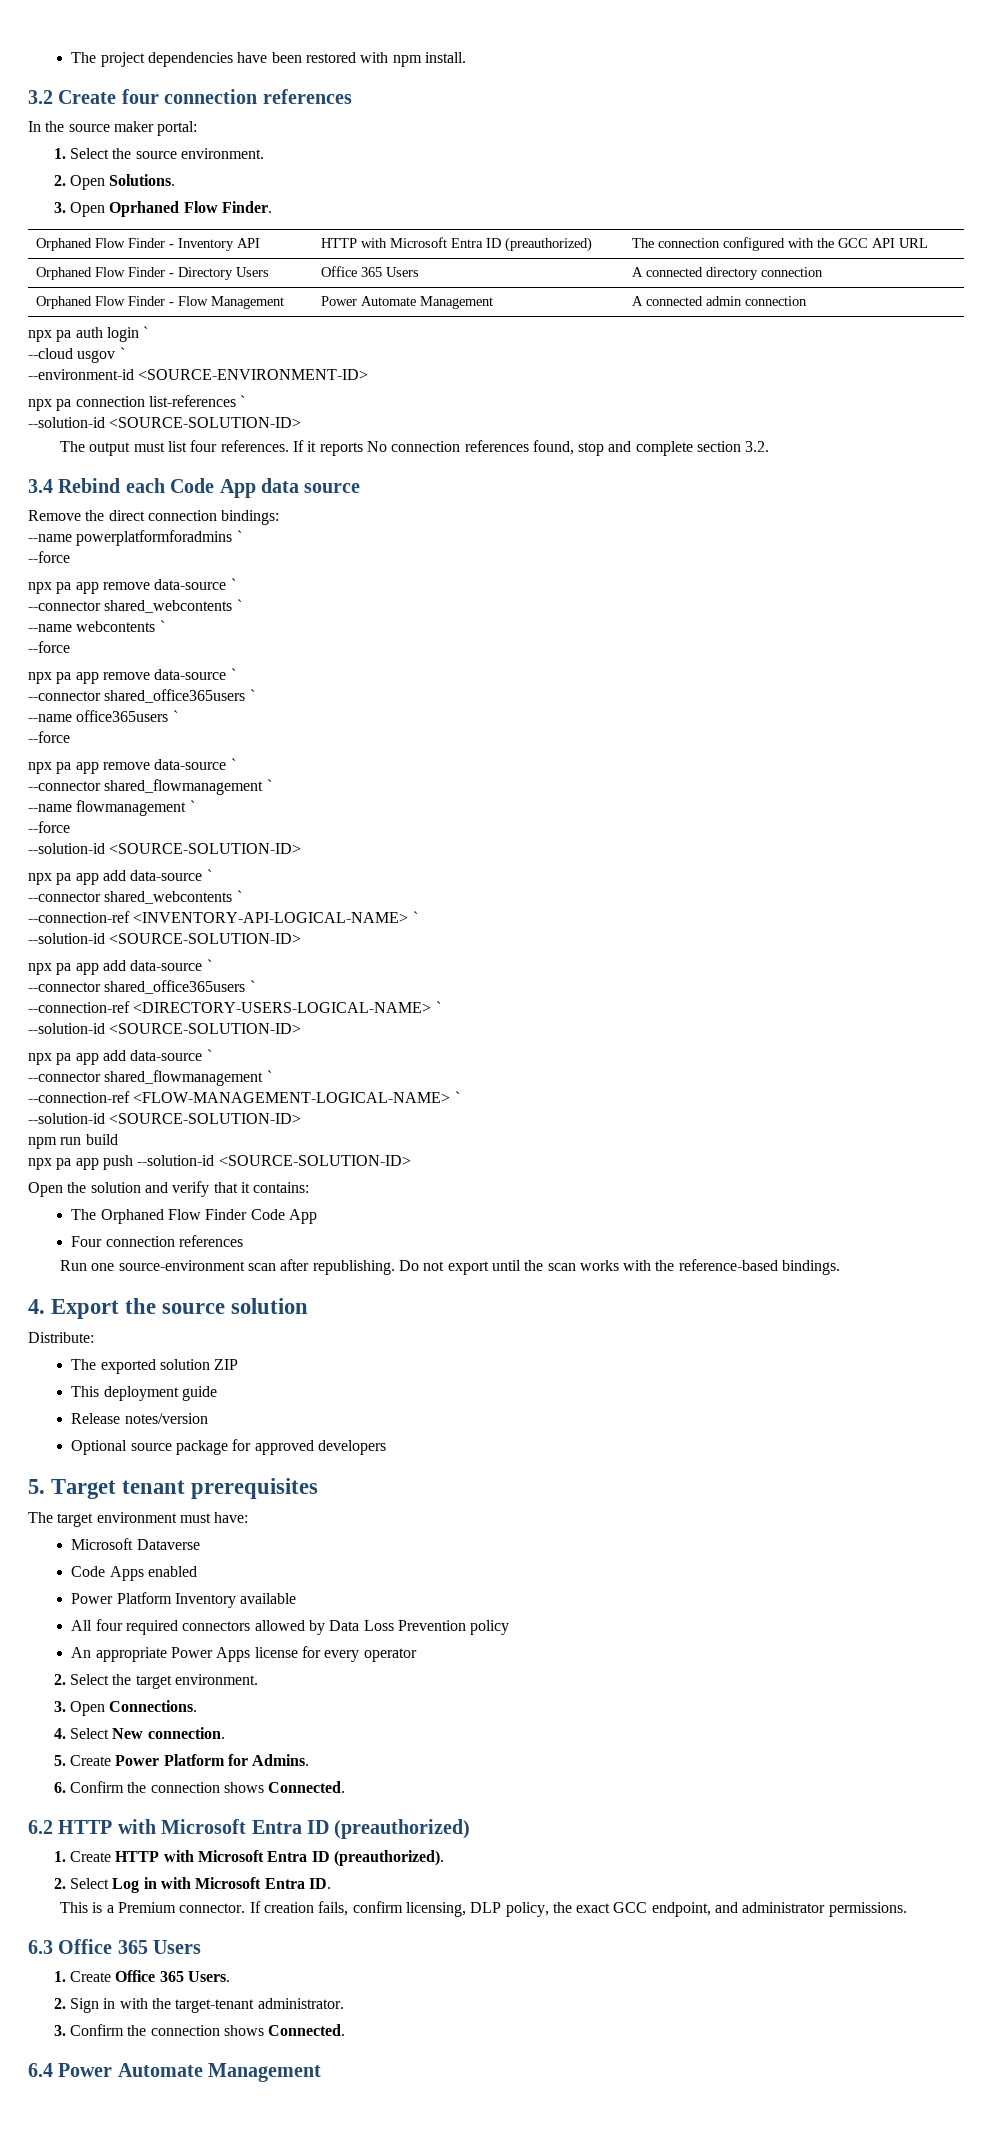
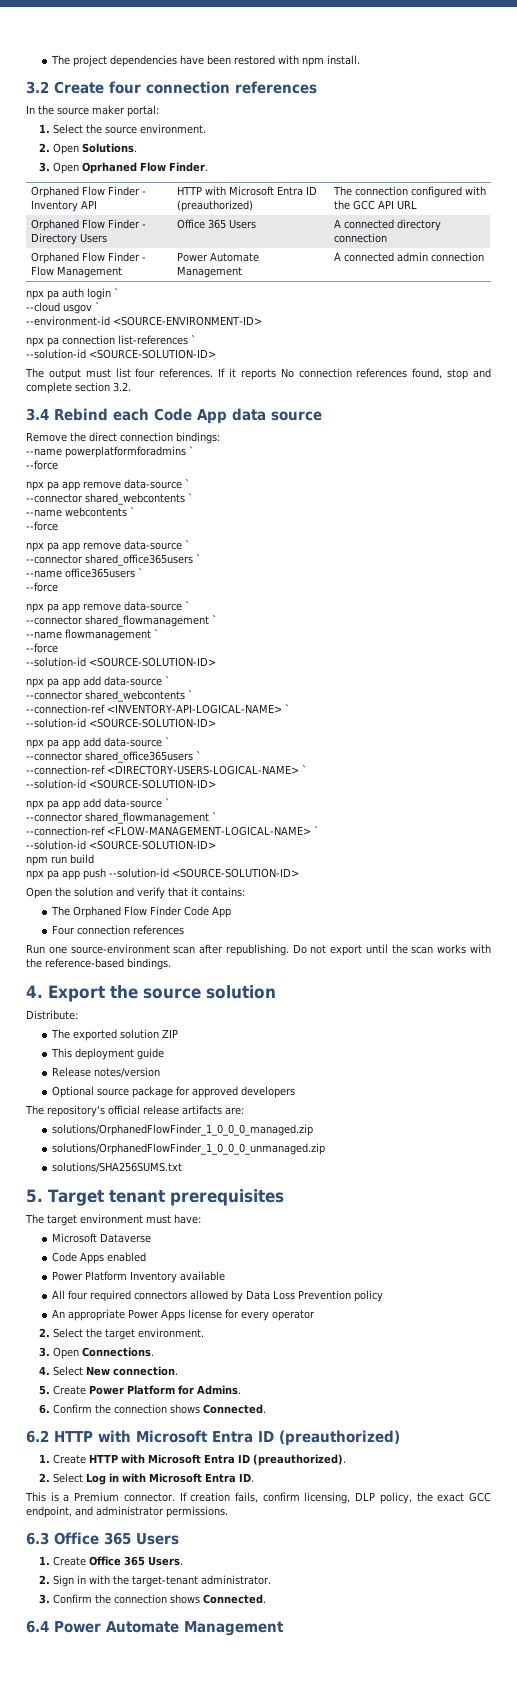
+ The repository's official release artifacts are:
+ solutions/OrphanedFlowFinder_1_0_0_0_managed.zip
+ solutions/OrphanedFlowFinder_1_0_0_0_unmanaged.zip
+ solutions/SHA256SUMS.txt

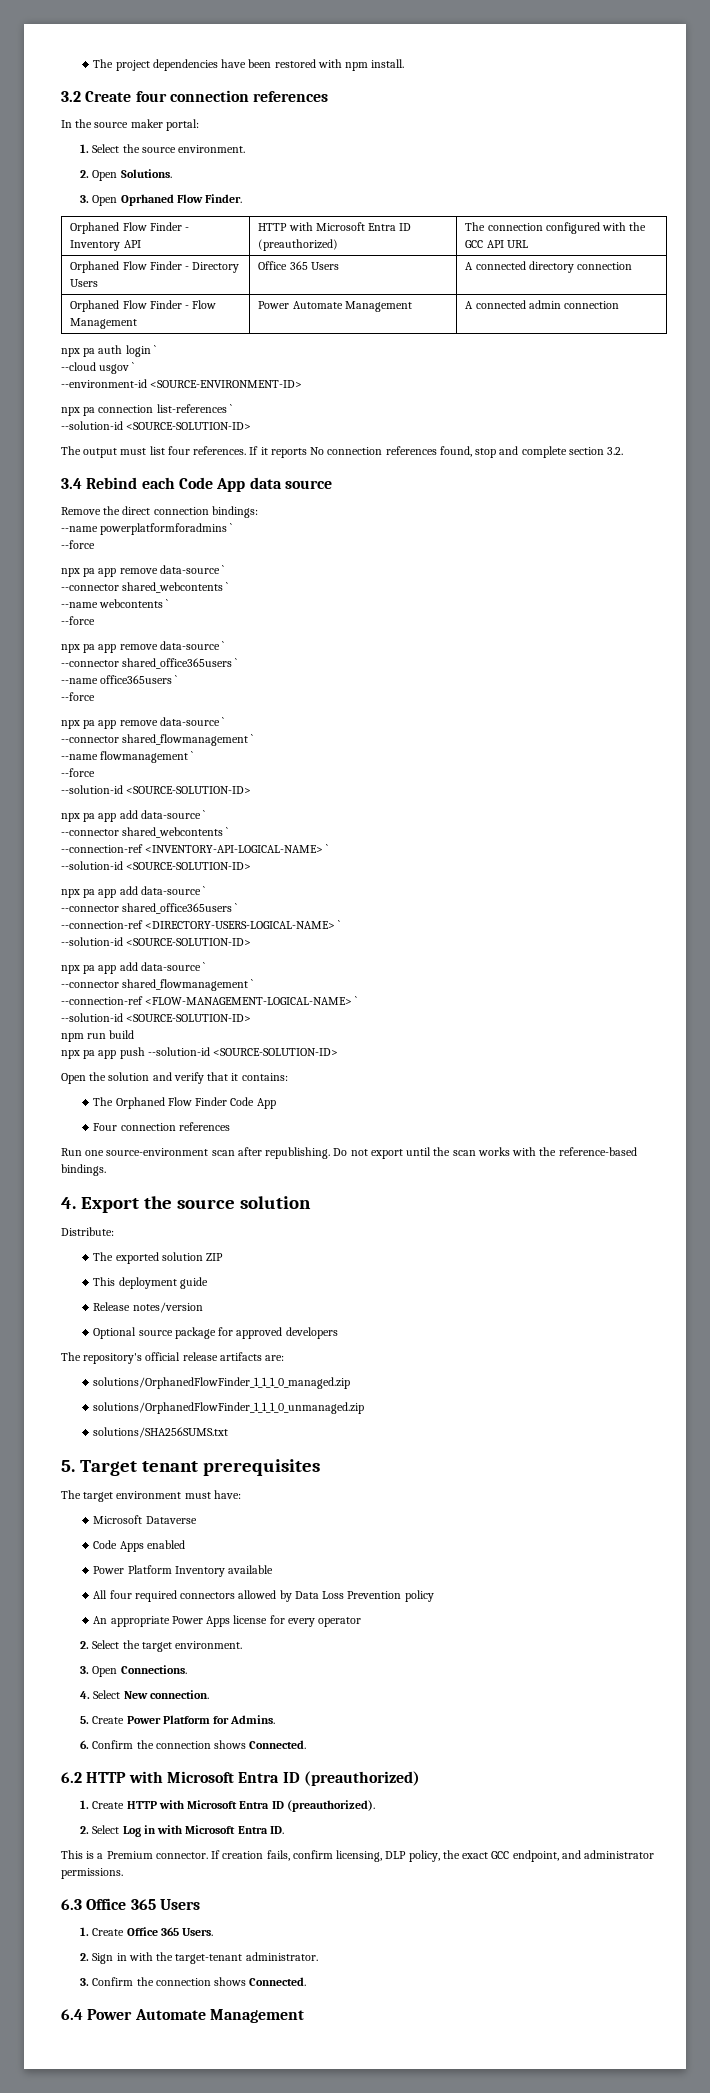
- solutions/OrphanedFlowFinder_1_0_0_0_managed.zip
- solutions/OrphanedFlowFinder_1_0_0_0_unmanaged.zip
+ solutions/OrphanedFlowFinder_1_1_1_0_managed.zip
+ solutions/OrphanedFlowFinder_1_1_1_0_unmanaged.zip

